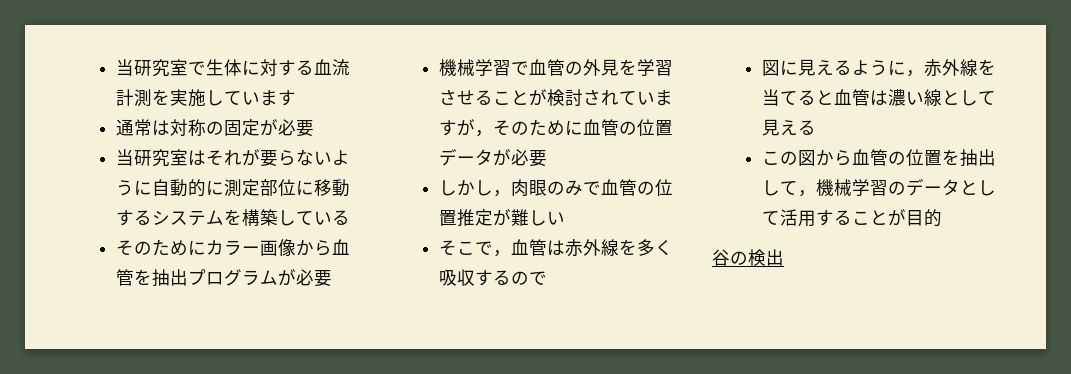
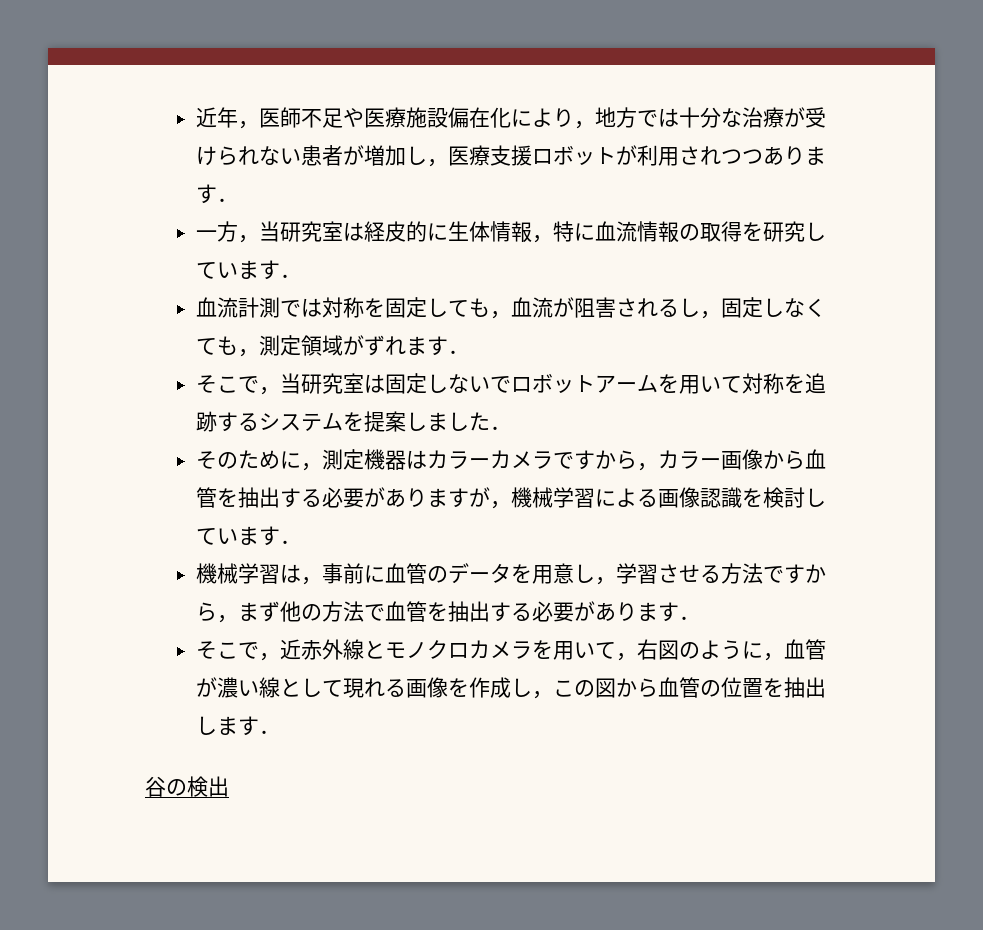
- 当研究室で生体に対する血流計測を実施しています
- 通常は対称の固定が必要
- 当研究室はそれが要らないように自動的に測定部位に移動するシステムを構築している
- そのためにカラー画像から血管を抽出プログラムが必要
- 機械学習で血管の外見を学習させることが検討されていますが，そのために血管の位置データが必要
- しかし，肉眼のみで血管の位置推定が難しい
- そこで，血管は赤外線を多く吸収するので
- 図に見えるように，赤外線を当てると血管は濃い線として見える
- この図から血管の位置を抽出して，機械学習のデータとして活用することが目的
+ 近年，医師不足や医療施設偏在化により，地方では十分な治療が受けられない患者が増加し，医療支援ロボットが利用されつつあります．
+ 一方，当研究室は経皮的に生体情報，特に血流情報の取得を研究しています．
+ 血流計測では対称を固定しても，血流が阻害されるし，固定しなくても，測定領域がずれます．
+ そこで，当研究室は固定しないでロボットアームを用いて対称を追跡するシステムを提案しました．
+ そのために，測定機器はカラーカメラですから，カラー画像から血管を抽出する必要がありますが，機械学習による画像認識を検討しています．
+ 機械学習は，事前に血管のデータを用意し，学習させる方法ですから，まず他の方法で血管を抽出する必要があります．
+ そこで，近赤外線とモノクロカメラを用いて，右図のように，血管が濃い線として現れる画像を作成し，この図から血管の位置を抽出します．

